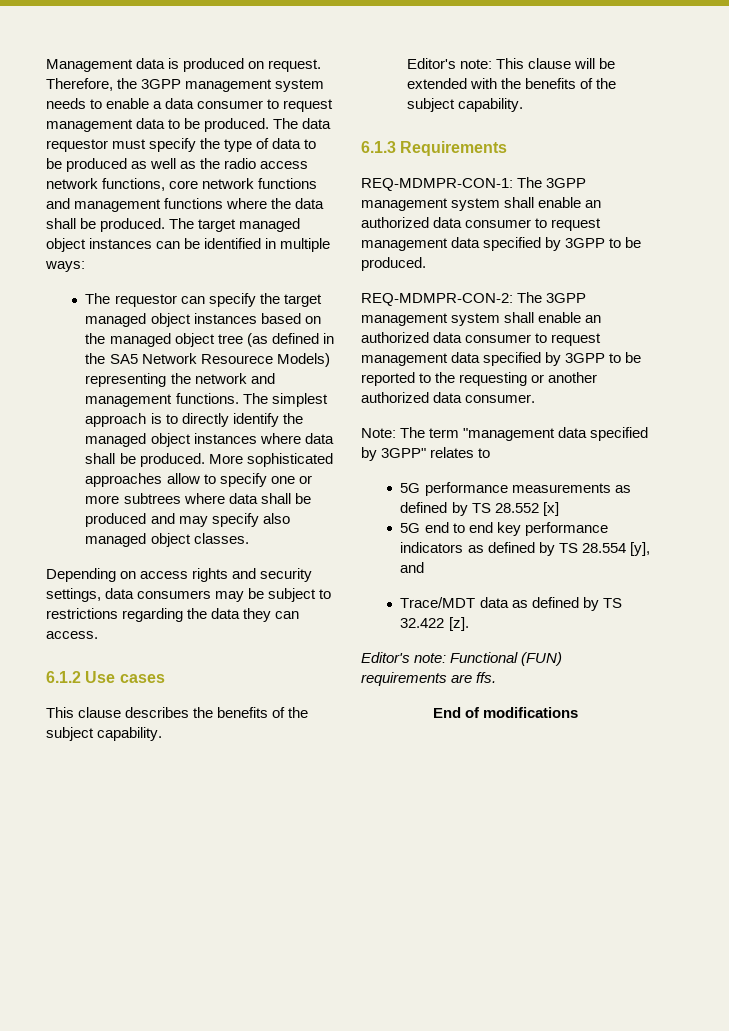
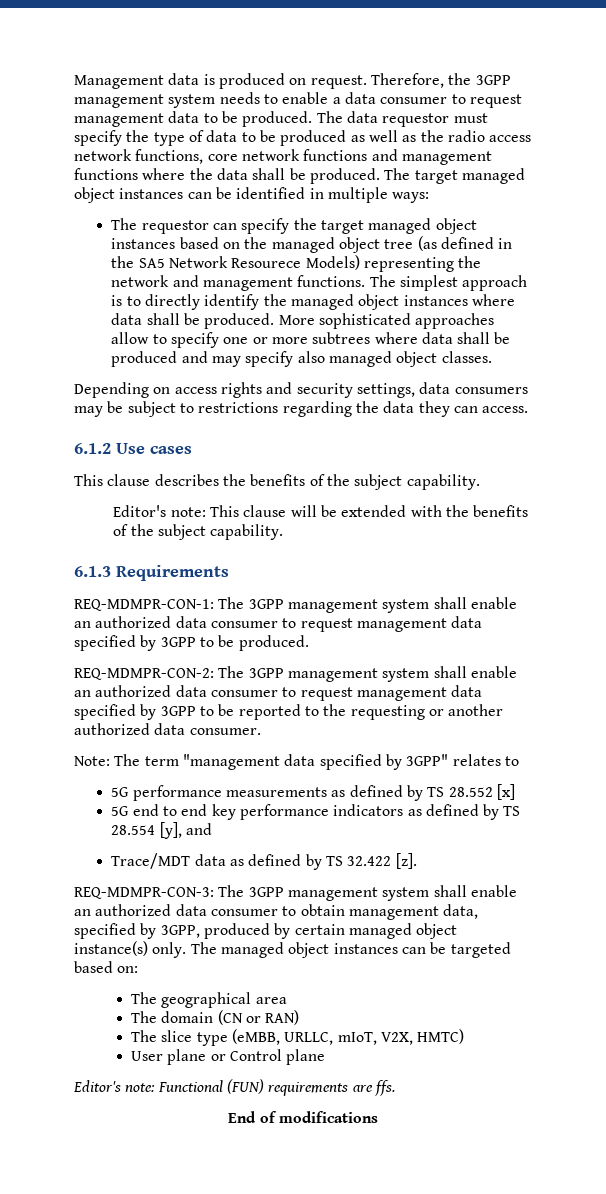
+ REQ-MDMPR-CON-3: The 3GPP management system shall enable an authorized data consumer to obtain management data, specified by 3GPP, produced by certain managed object instance(s) only. The managed object instances can be targeted based on:
+ The geographical area
+ The domain (CN or RAN)
+ The slice type (eMBB, URLLC, mIoT, V2X, HMTC)
+ User plane or Control plane

